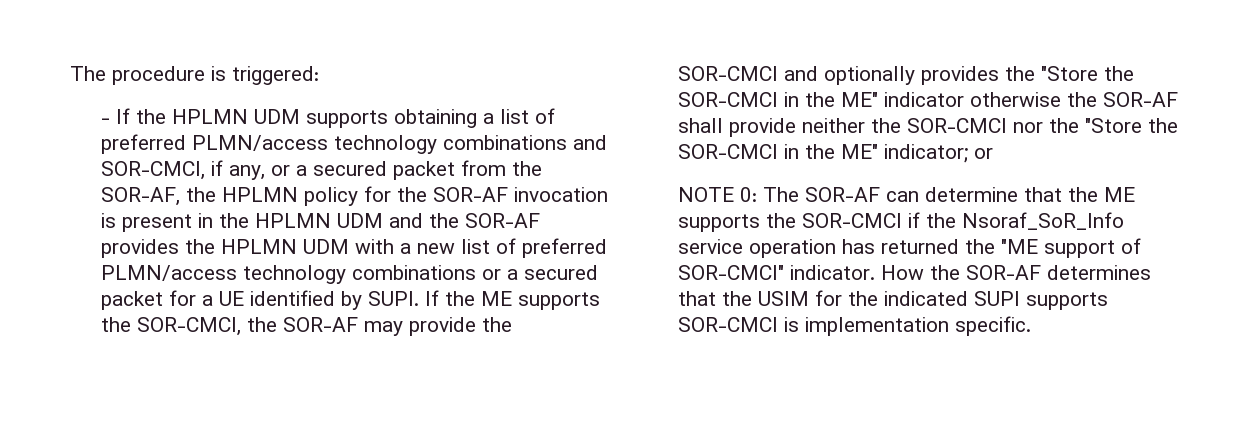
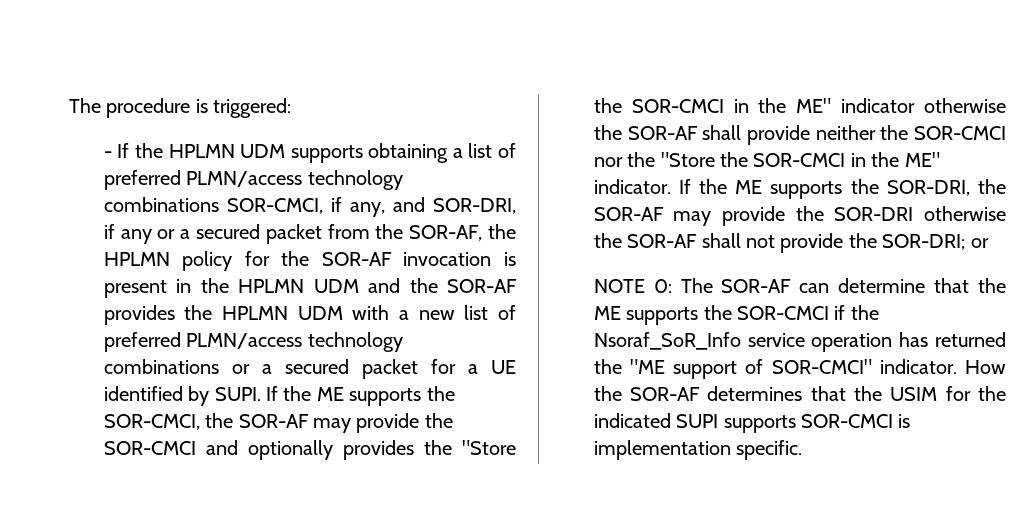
- - If the HPLMN UDM supports obtaining a list of preferred PLMN/access technology combinations and SOR-CMCI, if any, or a secured packet from the SOR-AF, the HPLMN policy for the SOR-AF invocation is present in the HPLMN UDM and the SOR-AF provides the HPLMN UDM with a new list of preferred PLMN/access technology combinations or a secured packet for a UE identified by SUPI.
+ - If the HPLMN UDM supports obtaining a list of preferred PLMN/access technology combinations SOR-CMCI, if any, and SOR-DRI, if any or a secured packet from the SOR-AF, the HPLMN policy for the SOR-AF invocation is present in the HPLMN UDM and the SOR-AF provides the HPLMN UDM with a new list of preferred PLMN/access technology combinations or a secured packet for a UE identified by SUPI.
- If the ME supports the SOR-CMCI, the SOR-AF may provide the SOR-CMCI and optionally provides the "Store the SOR-CMCI in the ME" indicator otherwise the SOR-AF shall provide neither the SOR-CMCI nor the "Store the SOR-CMCI in the ME" indicator; or
+ If the ME supports the SOR-CMCI, the SOR-AF may provide the SOR-CMCI and optionally provides the "Store the SOR-CMCI in the ME" indicator otherwise the SOR-AF shall provide neither the SOR-CMCI nor the "Store the SOR-CMCI in the ME" indicator. If the ME supports the SOR-DRI, the SOR-AF may provide the SOR-DRI otherwise the SOR-AF shall not provide the SOR-DRI; or

